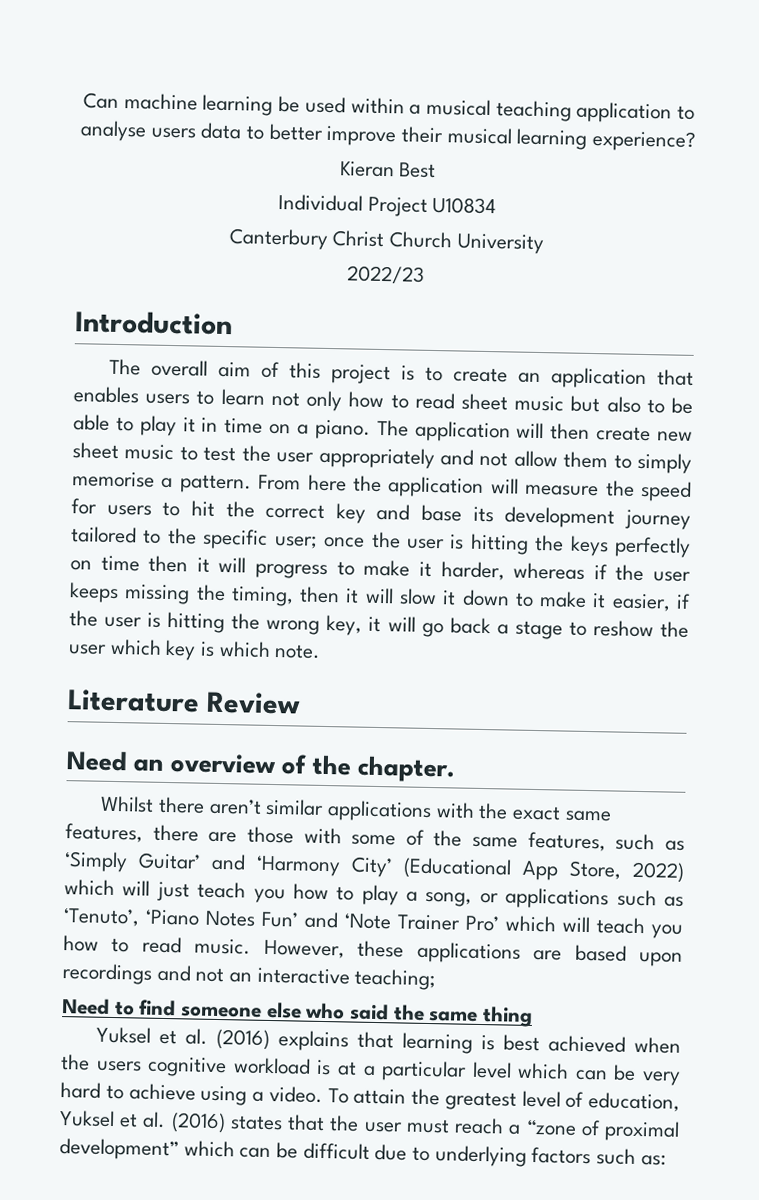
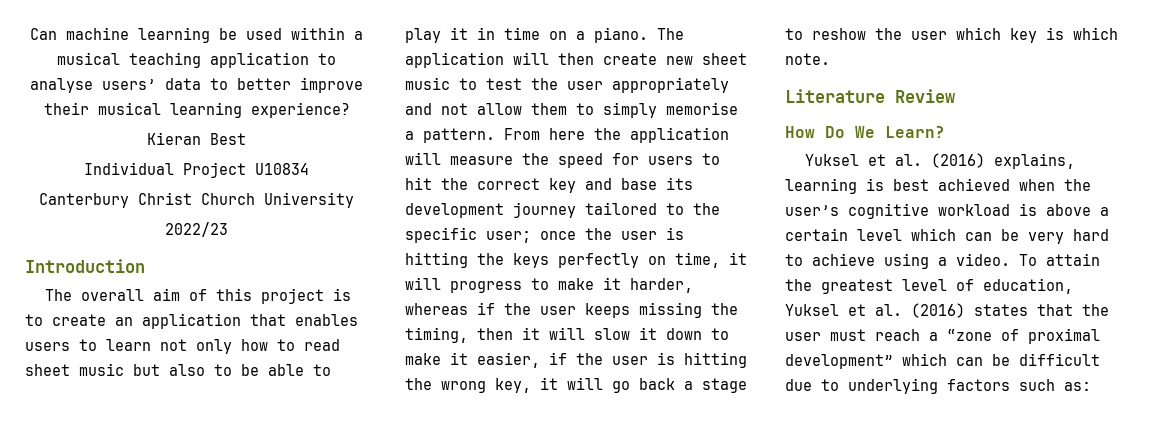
- Can machine learning be used within a musical teaching application to analyse users data to better improve their musical learning experience?
+ Can machine learning be used within a musical teaching application to analyse users’ data to better improve their musical learning experience?
- once the user is hitting the keys perfectly on time then it will progress to make it harder, whereas if the user keeps missing the timing, then it will slow it down to make it easier, if the user is hitting the wrong key, it will go back a stage to reshow the user which key is which note.
+ once the user is hitting the keys perfectly on time, it will progress to make it harder, whereas if the user keeps missing the timing, then it will slow it down to make it easier, if the user is hitting the wrong key, it will go back a stage to reshow the user which key is which note.
- Need an overview of the chapter.
- Whilst there aren’t similar applications with the exact same features, there are those with some of the same features, such as ‘Simply Guitar’ and ‘Harmony City’ (Educational App Store, 2022) which will just teach you how to play a song, or applications such as ‘Tenuto’, ‘Piano Notes Fun’ and ‘Note Trainer Pro’ which will teach you how to read music. However, these applications are based upon recordings and not an interactive teaching;
- Need to find someone else who said the same thing
- Yuksel et al. (2016) explains that learning is best achieved when the users cognitive workload is at a particular level which can be very hard to achieve using a video.
+ How Do We Learn?
+ Yuksel et al. (2016) explains, learning is best achieved when the user’s cognitive workload is above a certain level which can be very hard to achieve using a video.

